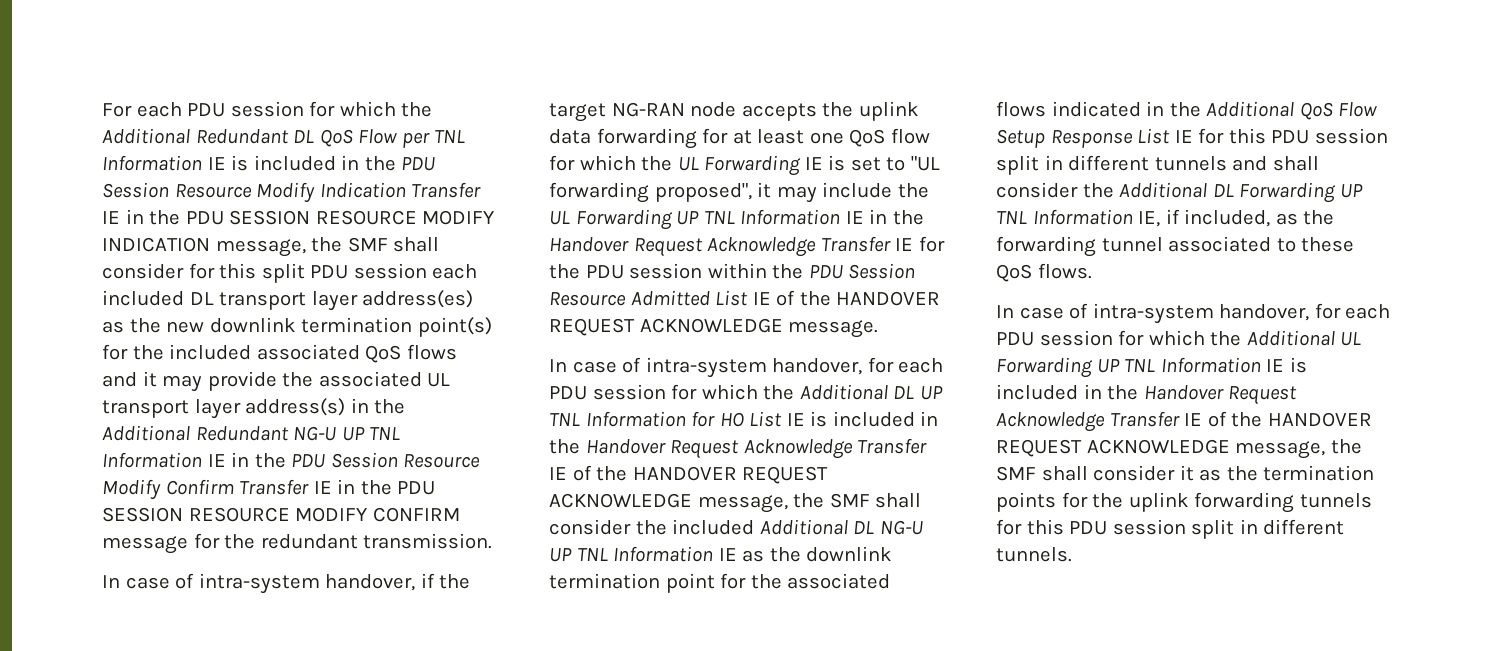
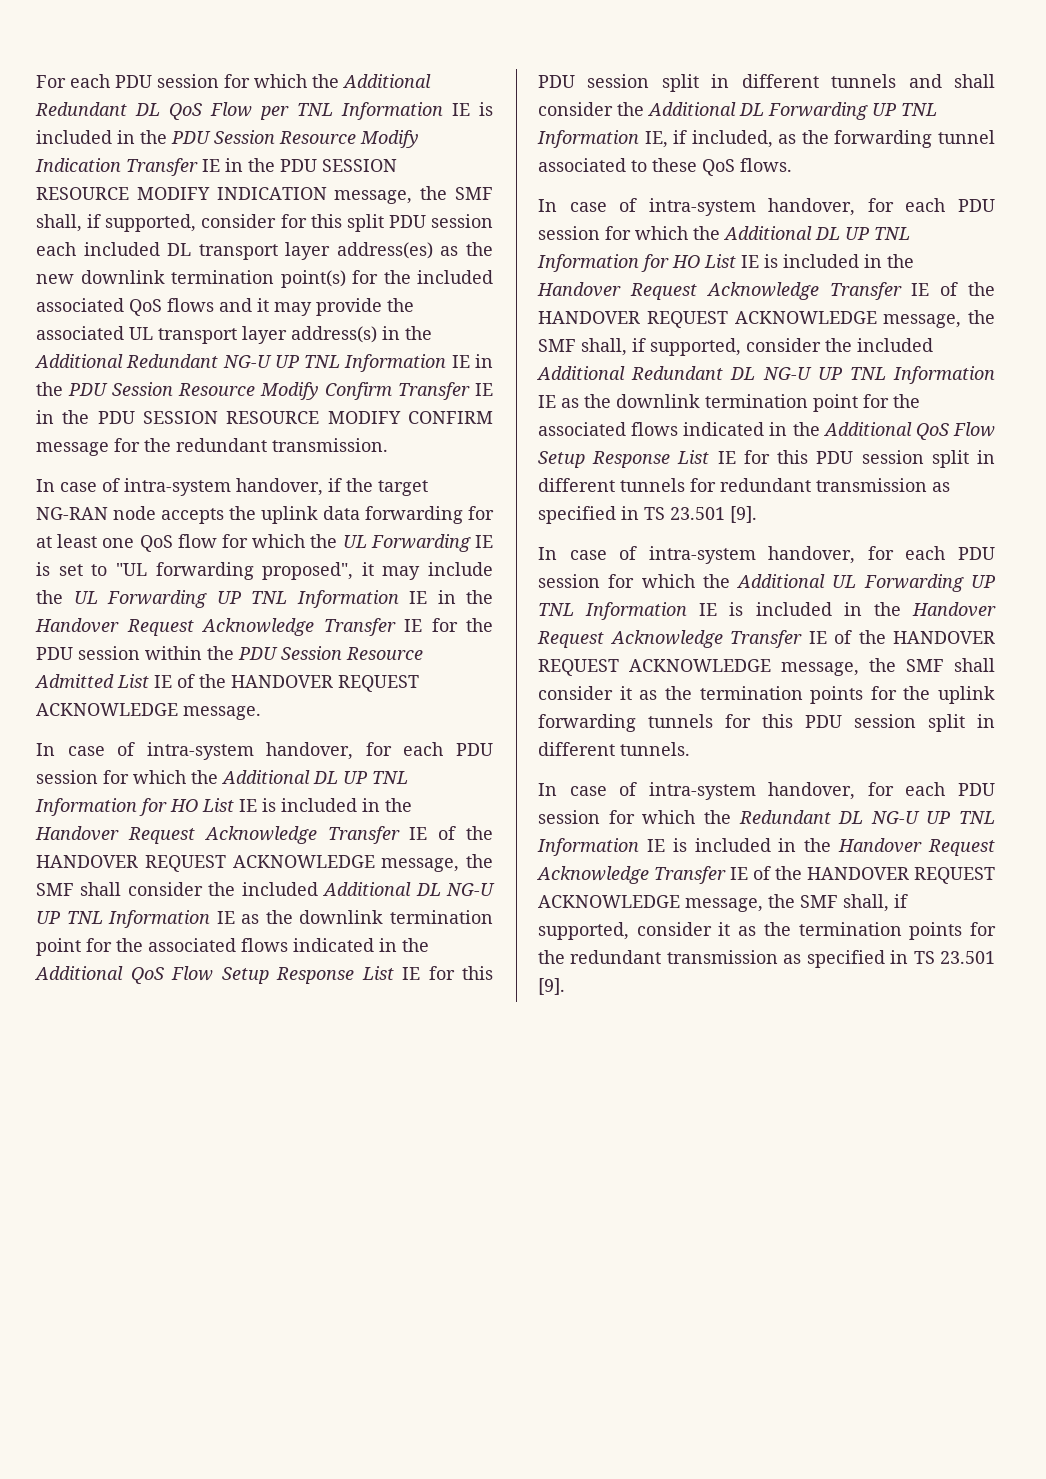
- For each PDU session for which the Additional Redundant DL QoS Flow per TNL Information IE is included in the PDU Session Resource Modify Indication Transfer IE in the PDU SESSION RESOURCE MODIFY INDICATION message, the SMF shall consider for this split PDU session each included DL transport layer address(es) as the new downlink termination point(s) for the included associated QoS flows and it may provide the associated UL transport layer address(s) in the Additional Redundant NG-U UP TNL Information IE in the PDU Session Resource Modify Confirm Transfer IE in the PDU SESSION RESOURCE MODIFY CONFIRM message for the redundant transmission.
+ For each PDU session for which the Additional Redundant DL QoS Flow per TNL Information IE is included in the PDU Session Resource Modify Indication Transfer IE in the PDU SESSION RESOURCE MODIFY INDICATION message, the SMF shall, if supported, consider for this split PDU session each included DL transport layer address(es) as the new downlink termination point(s) for the included associated QoS flows and it may provide the associated UL transport layer address(s) in the Additional Redundant NG-U UP TNL Information IE in the PDU Session Resource Modify Confirm Transfer IE in the PDU SESSION RESOURCE MODIFY CONFIRM message for the redundant transmission.
+ In case of intra-system handover, for each PDU session for which the Additional DL UP TNL Information for HO List IE is included in the Handover Request Acknowledge Transfer IE of the HANDOVER REQUEST ACKNOWLEDGE message, the SMF shall, if supported, consider the included Additional Redundant DL NG-U UP TNL Information IE as the downlink termination point for the associated flows indicated in the Additional QoS Flow Setup Response List IE for this PDU session split in different tunnels for redundant transmission as specified in TS 23.501 [9].
+ In case of intra-system handover, for each PDU session for which the Redundant DL NG-U UP TNL Information IE is included in the Handover Request Acknowledge Transfer IE of the HANDOVER REQUEST ACKNOWLEDGE message, the SMF shall, if supported, consider it as the termination points for the redundant transmission as specified in TS 23.501 [9].

